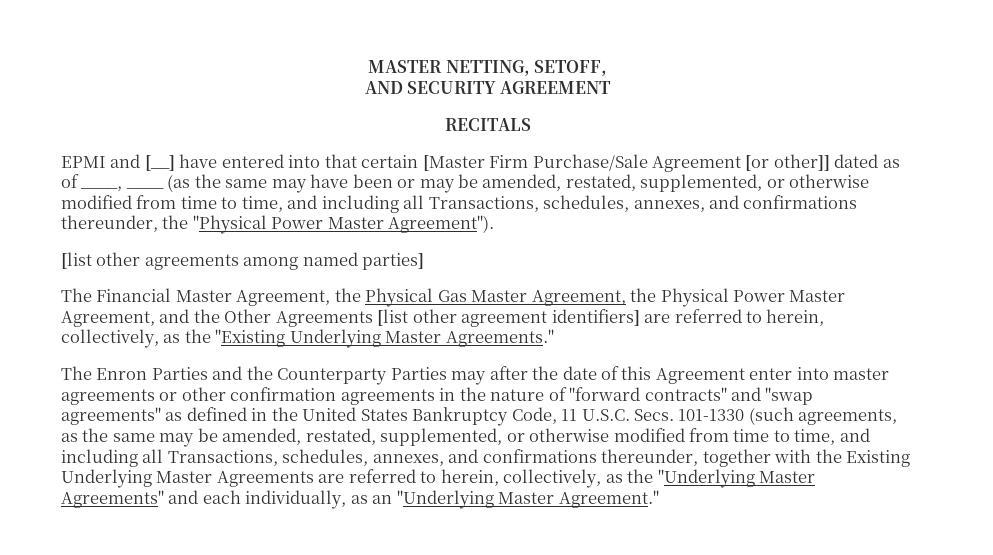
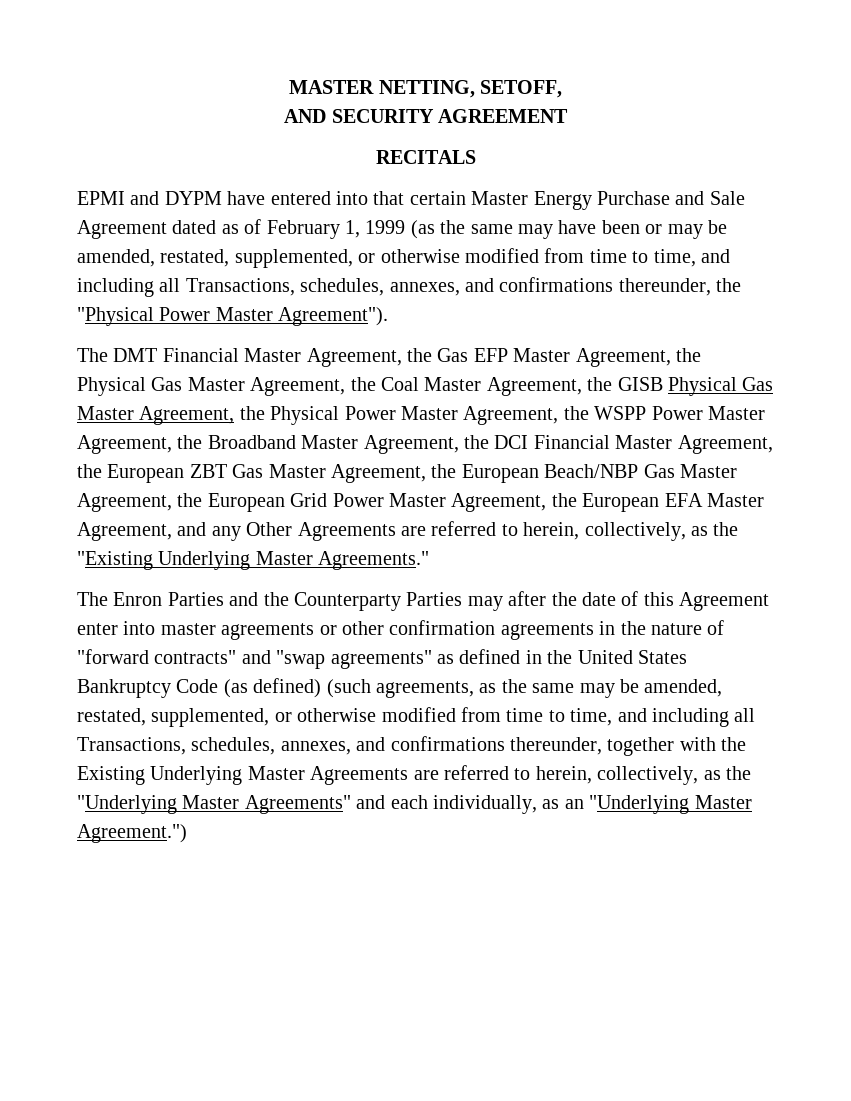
- EPMI and [__] have entered into that certain [Master Firm Purchase/Sale Agreement [or other]] dated as of ____, ____ (as the same may have been or may be amended, restated, supplemented, or otherwise modified from time to time, and including all Transactions, schedules, annexes, and confirmations thereunder, the "Physical Power Master Agreement").
+ EPMI and DYPM have entered into that certain Master Energy Purchase and Sale Agreement dated as of February 1, 1999 (as the same may have been or may be amended, restated, supplemented, or otherwise modified from time to time, and including all Transactions, schedules, annexes, and confirmations thereunder, the "Physical Power Master Agreement").
- [list other agreements among named parties]
- The Financial Master Agreement, the Physical Gas Master Agreement, the Physical Power Master Agreement, and the Other Agreements [list other agreement identifiers] are referred to herein, collectively, as the "Existing Underlying Master Agreements."
+ The DMT Financial Master Agreement, the Gas EFP Master Agreement, the Physical Gas Master Agreement, the Coal Master Agreement, the GISB Physical Gas Master Agreement, the Physical Power Master Agreement, the WSPP Power Master Agreement, the Broadband Master Agreement, the DCI Financial Master Agreement, the European ZBT Gas Master Agreement, the European Beach/NBP Gas Master Agreement, the European Grid Power Master Agreement, the European EFA Master Agreement, and any Other Agreements are referred to herein, collectively, as the "Existing Underlying Master Agreements."
- The Enron Parties and the Counterparty Parties may after the date of this Agreement enter into master agreements or other confirmation agreements in the nature of "forward contracts" and "swap agreements" as defined in the United States Bankruptcy Code, 11 U.S.C. Secs. 101-1330 (such agreements, as the same may be amended, restated, supplemented, or otherwise modified from time to time, and including all Transactions, schedules, annexes, and confirmations thereunder, together with the Existing Underlying Master Agreements are referred to herein, collectively, as the "Underlying Master Agreements" and each individually, as an "Underlying Master Agreement."
+ The Enron Parties and the Counterparty Parties may after the date of this Agreement enter into master agreements or other confirmation agreements in the nature of "forward contracts" and "swap agreements" as defined in the United States Bankruptcy Code (as defined) (such agreements, as the same may be amended, restated, supplemented, or otherwise modified from time to time, and including all Transactions, schedules, annexes, and confirmations thereunder, together with the Existing Underlying Master Agreements are referred to herein, collectively, as the "Underlying Master Agreements" and each individually, as an "Underlying Master Agreement.")

